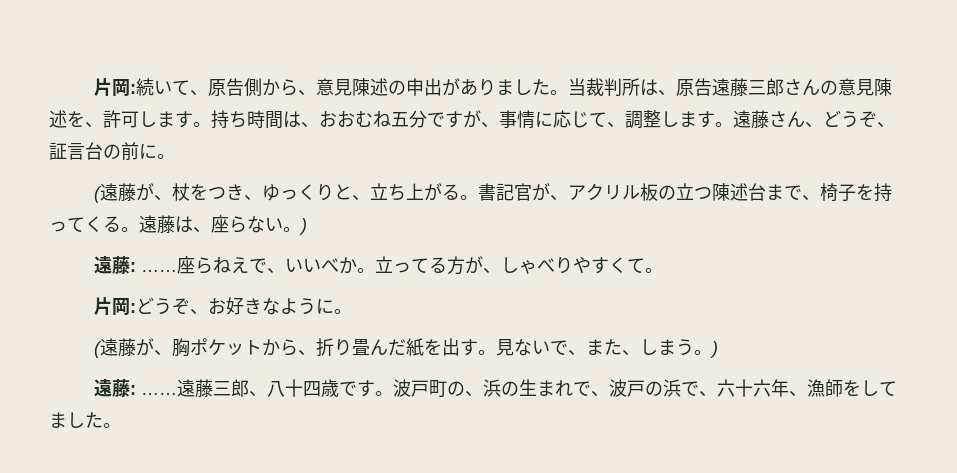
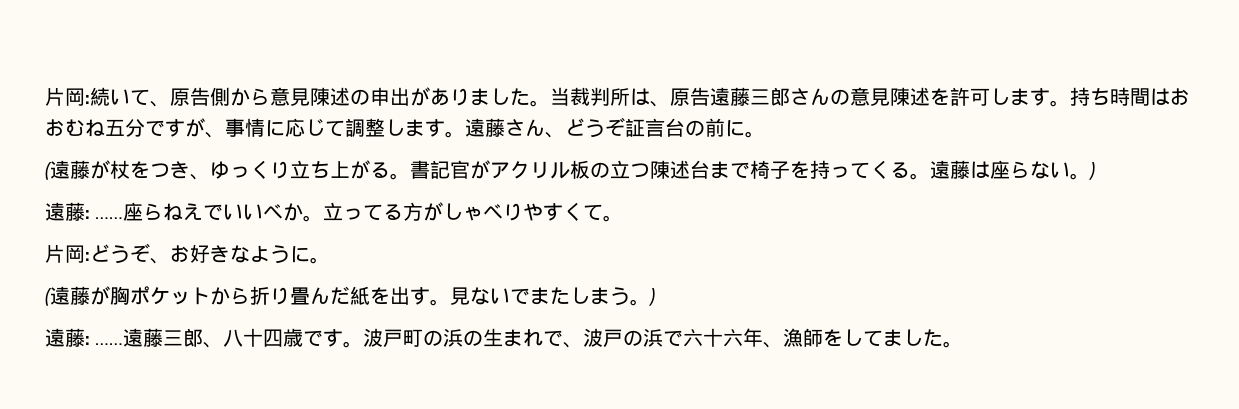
- 片岡:続いて、原告側から、意見陳述の申出がありました。
+ 片岡:続いて、原告側から意見陳述の申出がありました。
- 当裁判所は、原告遠藤三郎さんの意見陳述を、許可します。
+ 当裁判所は、原告遠藤三郎さんの意見陳述を許可します。
- 持ち時間は、おおむね五分ですが、事情に応じて、調整します。
+ 持ち時間はおおむね五分ですが、事情に応じて調整します。
- 遠藤さん、どうぞ、証言台の前に。
+ 遠藤さん、どうぞ証言台の前に。
- (遠藤が、杖をつき、ゆっくりと、立ち上がる。
+ (遠藤が杖をつき、ゆっくり立ち上がる。
- 書記官が、アクリル板の立つ陳述台まで、椅子を持ってくる。
+ 書記官がアクリル板の立つ陳述台まで椅子を持ってくる。
- 遠藤は、座らない。)
+ 遠藤は座らない。)
- 座らねえで、いいべか。
+ 座らねえでいいべか。
- 立ってる方が、しゃべりやすくて。
+ 立ってる方がしゃべりやすくて。
- (遠藤が、胸ポケットから、折り畳んだ紙を出す。
+ (遠藤が胸ポケットから折り畳んだ紙を出す。
- 見ないで、また、しまう。)
+ 見ないでまたしまう。)
- 波戸町の、浜の生まれで、波戸の浜で、六十六年、漁師をしてました。
+ 波戸町の浜の生まれで、波戸の浜で六十六年、漁師をしてました。

